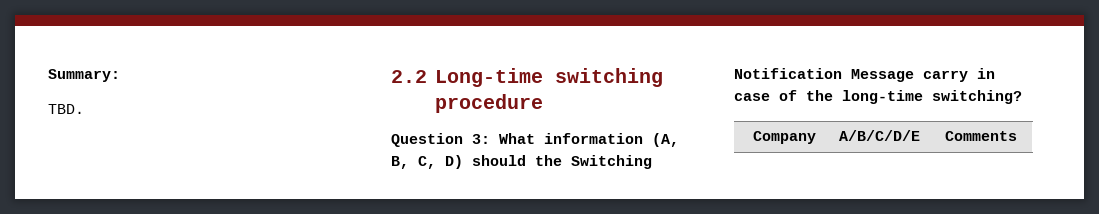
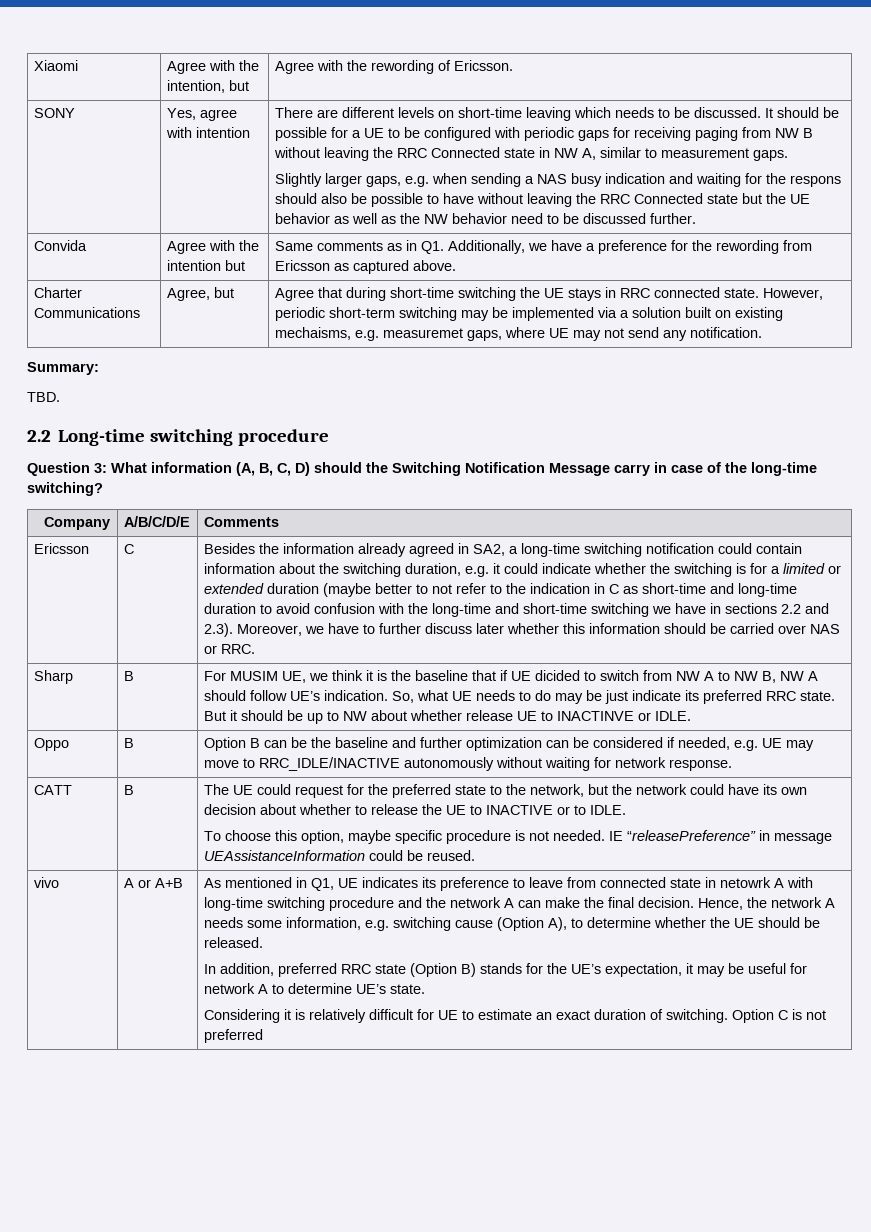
+ Xiaomi | Agree with the intention, but | Agree with the rewording of Ericsson.
+ SONY | Yes, agree with intention | There are different levels on short-time leaving which needs to be discussed. It should be possible for a UE to be configured with periodic gaps for receiving paging from NW B without leaving the RRC Connected state in NW A, similar to measurement gaps.
+ Slightly larger gaps, e.g. when sending a NAS busy indication and waiting for the respons should also be possible to have without leaving the RRC Connected state but the UE behavior as well as the NW behavior need to be discussed further.
+ Convida | Agree with the intention but | Same comments as in Q1. Additionally, we have a preference for the rewording from Ericsson as captured above.
+ Charter Communications | Agree, but | Agree that during short-time switching the UE stays in RRC connected state. However, periodic short-term switching may be implemented via a solution built on existing mechaisms, e.g. measuremet gaps, where UE may not send any notification.
+ Ericsson | C | Besides the information already agreed in SA2, a long-time switching notification could contain information about the switching duration, e.g. it could indicate whether the switching is for a limited or extended duration (maybe better to not refer to the indication in C as short-time and long-time duration to avoid confusion with the long-time and short-time switching we have in sections 2.2 and 2.3). Moreover, we have to further discuss later whether this information should be carried over NAS or RRC.
+ Sharp | B | For MUSIM UE, we think it is the baseline that if UE dicided to switch from NW A to NW B, NW A should follow UE’s indication. So, what UE needs to do may be just indicate its preferred RRC state. But it should be up to NW about whether release UE to INACTINVE or IDLE.
+ Oppo | B | Option B can be the baseline and further optimization can be considered if needed, e.g. UE may move to RRC_IDLE/INACTIVE autonomously without waiting for network response.
+ CATT | B | The UE could request for the preferred state to the network, but the network could have its own decision about whether to release the UE to INACTIVE or to IDLE.
+ To choose this option, maybe specific procedure is not needed. IE “releasePreference” in message UEAssistanceInformation could be reused.
+ vivo | A or A+B | As mentioned in Q1, UE indicates its preference to leave from connected state in netowrk A with long-time switching procedure and the network A can make the final decision. Hence, the network A needs some information, e.g. switching cause (Option A), to determine whether the UE should be released.
+ In addition, preferred RRC state (Option B) stands for the UE’s expectation, it may be useful for network A to determine UE’s state.
+ Considering it is relatively difficult for UE to estimate an exact duration of switching. Option C is not preferred

